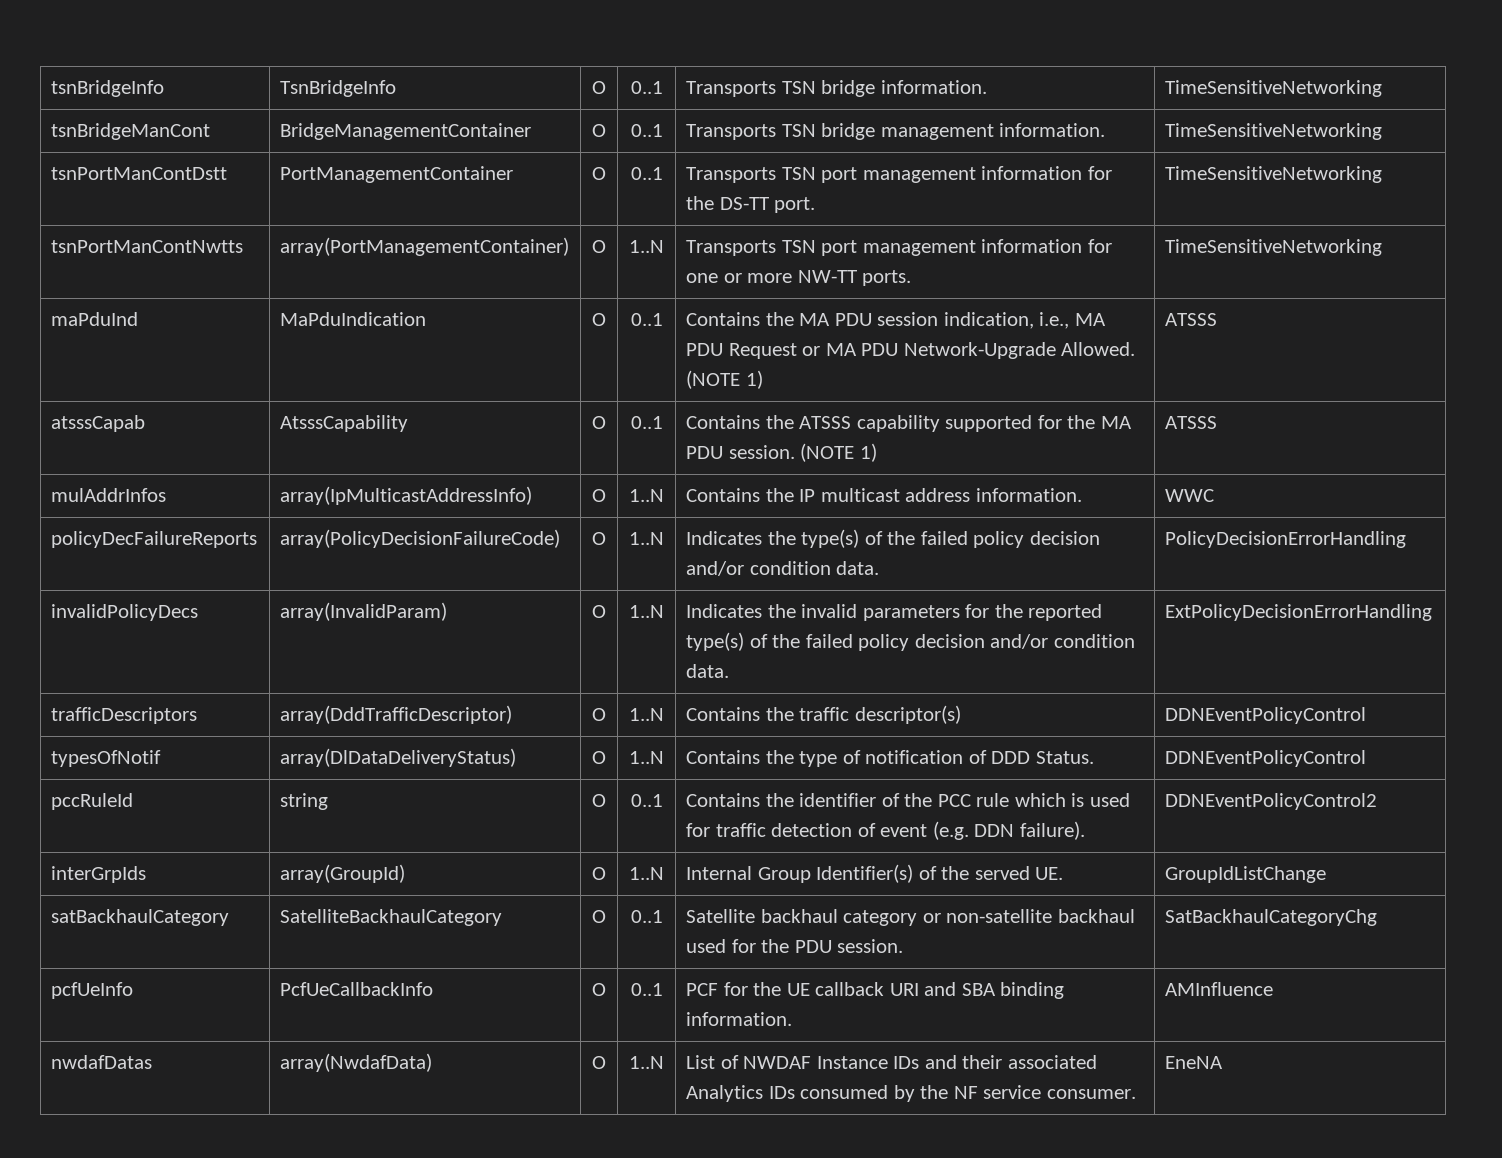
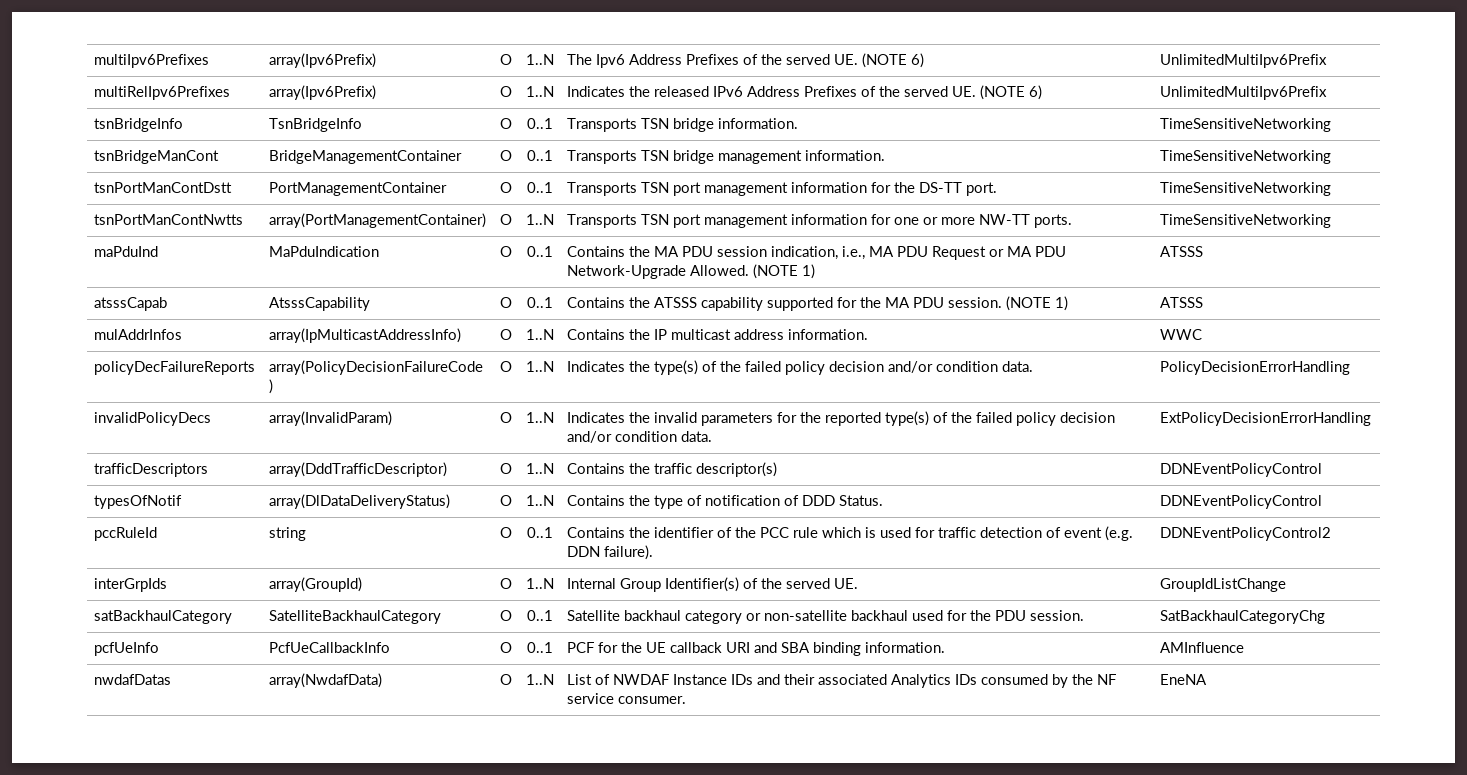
+ multiIpv6Prefixes | array(Ipv6Prefix) | O | 1..N | The Ipv6 Address Prefixes of the served UE. (NOTE 6) | UnlimitedMultiIpv6Prefix
+ multiRelIpv6Prefixes | array(Ipv6Prefix) | O | 1..N | Indicates the released IPv6 Address Prefixes of the served UE. (NOTE 6) | UnlimitedMultiIpv6Prefix

